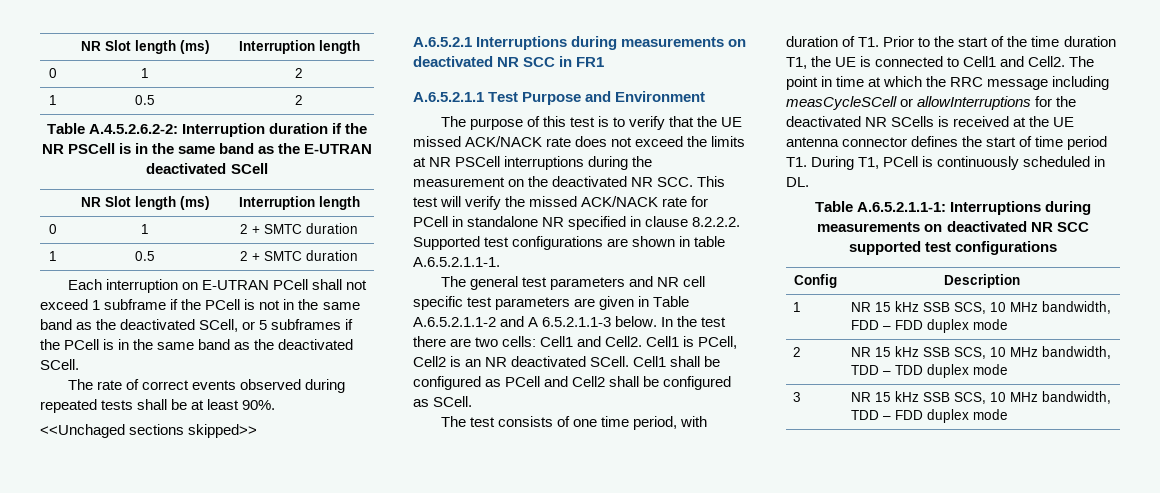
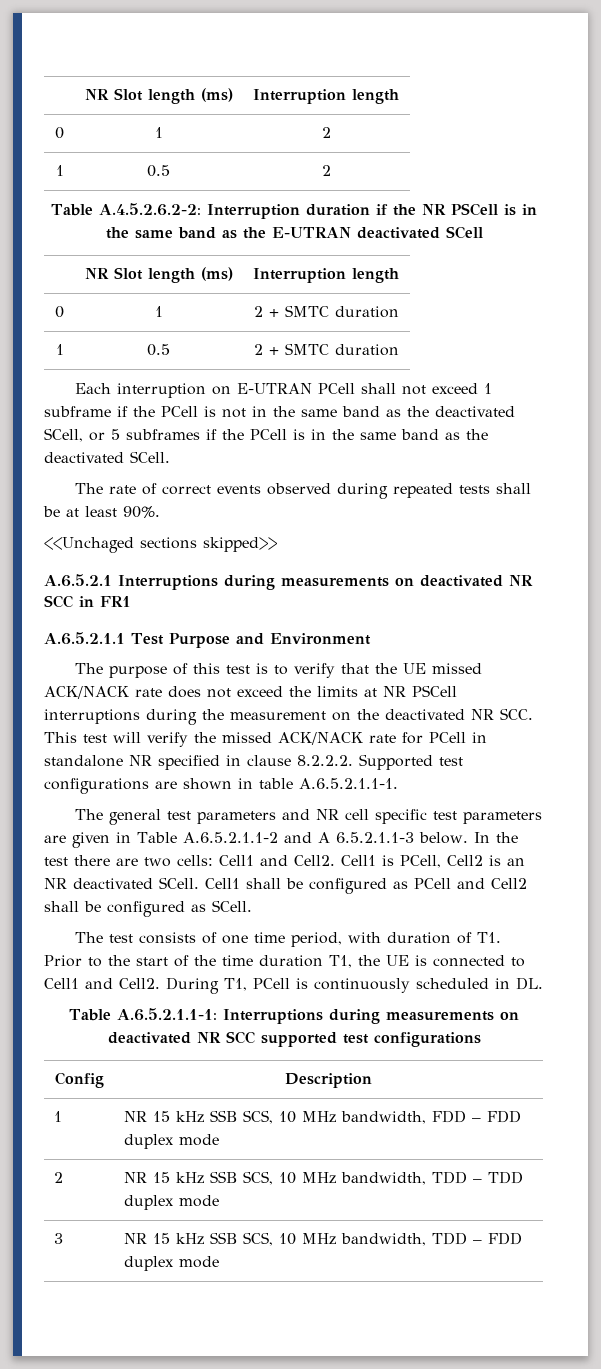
- The point in time at which the RRC message including measCycleSCell or allowInterruptions for the deactivated NR SCells is received at the UE antenna connector defines the start of time period T1. During T1, PCell is continuously scheduled in DL.
+ During T1, PCell is continuously scheduled in DL.

